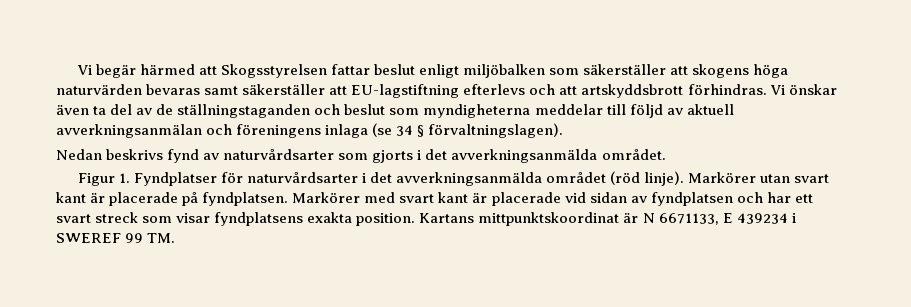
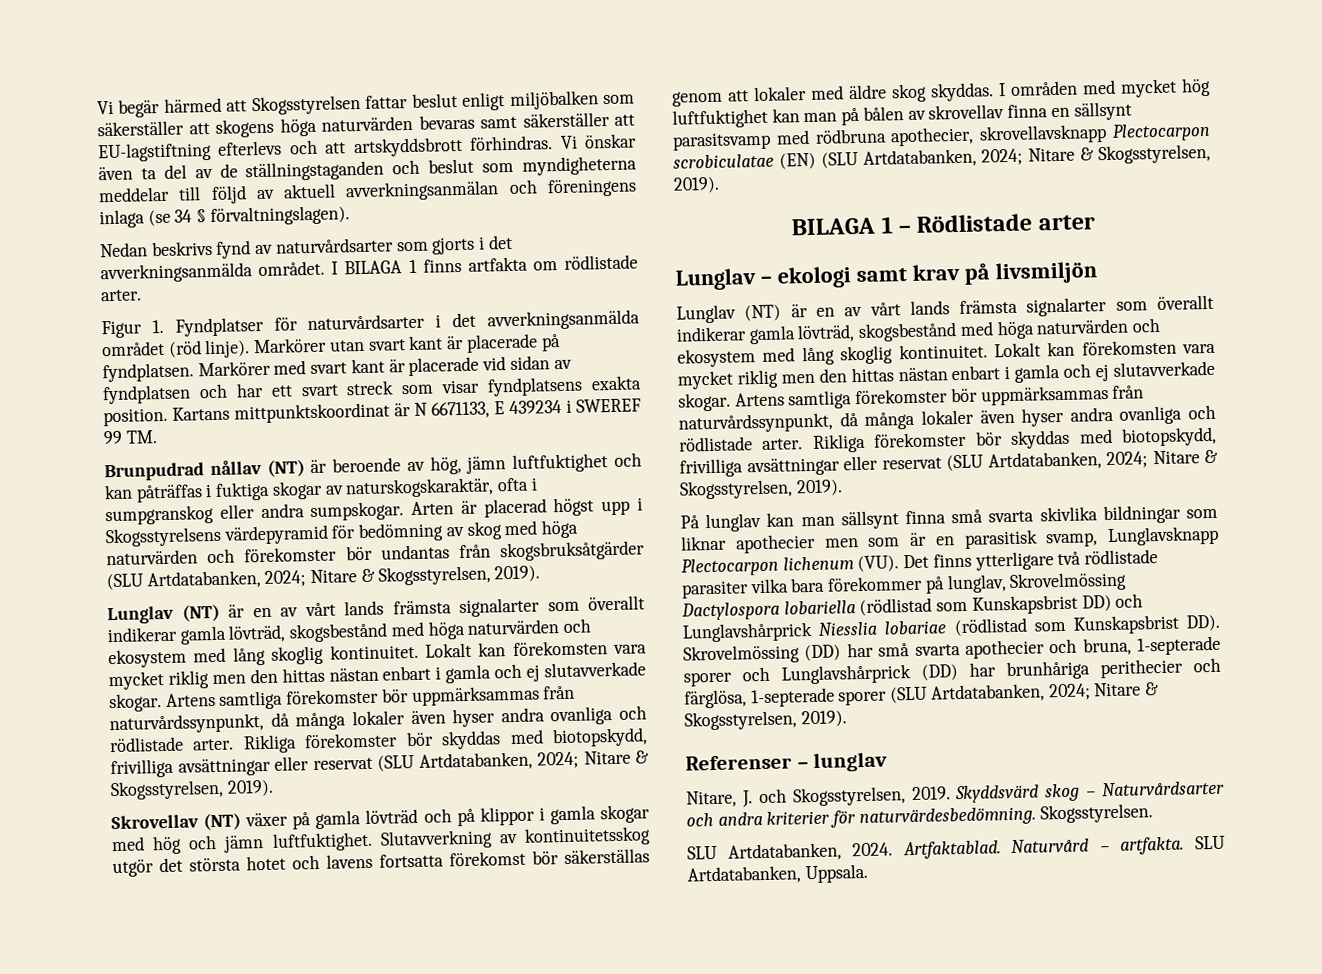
+ I BILAGA 1 finns artfakta om rödlistade arter.
+ Brunpudrad nållav (NT) är beroende av hög, jämn luftfuktighet och kan påträffas i fuktiga skogar av naturskogskaraktär, ofta i sumpgranskog eller andra sumpskogar. Arten är placerad högst upp i Skogsstyrelsens värdepyramid för bedömning av skog med höga naturvärden och förekomster bör undantas från skogsbruksåtgärder (SLU Artdatabanken, 2024; Nitare & Skogsstyrelsen, 2019).
+ Lunglav (NT) är en av vårt lands främsta signalarter som överallt indikerar gamla lövträd, skogsbestånd med höga naturvärden och ekosystem med lång skoglig kontinuitet. Lokalt kan förekomsten vara mycket riklig men den hittas nästan enbart i gamla och ej slutavverkade skogar. Artens samtliga förekomster bör uppmärksammas från naturvårdssynpunkt, då många lokaler även hyser andra ovanliga och rödlistade arter. Rikliga förekomster bör skyddas med biotopskydd, frivilliga avsättningar eller reservat (SLU Artdatabanken, 2024; Nitare & Skogsstyrelsen, 2019).
+ Skrovellav (NT) växer på gamla lövträd och på klippor i gamla skogar med hög och jämn luftfuktighet. Slutavverkning av kontinuitetsskog utgör det största hotet och lavens fortsatta förekomst bör säkerställas genom att lokaler med äldre skog skyddas. I områden med mycket hög luftfuktighet kan man på bålen av skrovellav finna en sällsynt parasitsvamp med rödbruna apothecier, skrovellavsknapp Plectocarpon scrobiculatae (EN) (SLU Artdatabanken, 2024; Nitare & Skogsstyrelsen, 2019).
+ BILAGA 1 – Rödlistade arter
+ Lunglav – ekologi samt krav på livsmiljön
+ Lunglav (NT) är en av vårt lands främsta signalarter som överallt indikerar gamla lövträd, skogsbestånd med höga naturvärden och ekosystem med lång skoglig kontinuitet. Lokalt kan förekomsten vara mycket riklig men den hittas nästan enbart i gamla och ej slutavverkade skogar. Artens samtliga förekomster bör uppmärksammas från naturvårdssynpunkt, då många lokaler även hyser andra ovanliga och rödlistade arter. Rikliga förekomster bör skyddas med biotopskydd, frivilliga avsättningar eller reservat (SLU Artdatabanken, 2024; Nitare & Skogsstyrelsen, 2019).
+ På lunglav kan man sällsynt finna små svarta skivlika bildningar som liknar apothecier men som är en parasitisk svamp, Lunglavsknapp Plectocarpon lichenum (VU). Det finns ytterligare två rödlistade parasiter vilka bara förekommer på lunglav, Skrovelmössing Dactylospora lobariella (rödlistad som Kunskapsbrist DD) och Lunglavshårprick Niesslia lobariae (rödlistad som Kunskapsbrist DD). Skrovelmössing (DD) har små svarta apothecier och bruna, 1-septerade sporer och Lunglavshårprick (DD) har brunhåriga perithecier och färglösa, 1-septerade sporer (SLU Artdatabanken, 2024; Nitare & Skogsstyrelsen, 2019).
+ Referenser – lunglav
+ Nitare, J. och Skogsstyrelsen, 2019. Skyddsvärd skog – Naturvårdsarter och andra kriterier för naturvärdesbedömning. Skogsstyrelsen.
+ SLU Artdatabanken, 2024. Artfaktablad. Naturvård – artfakta. SLU Artdatabanken, Uppsala.

